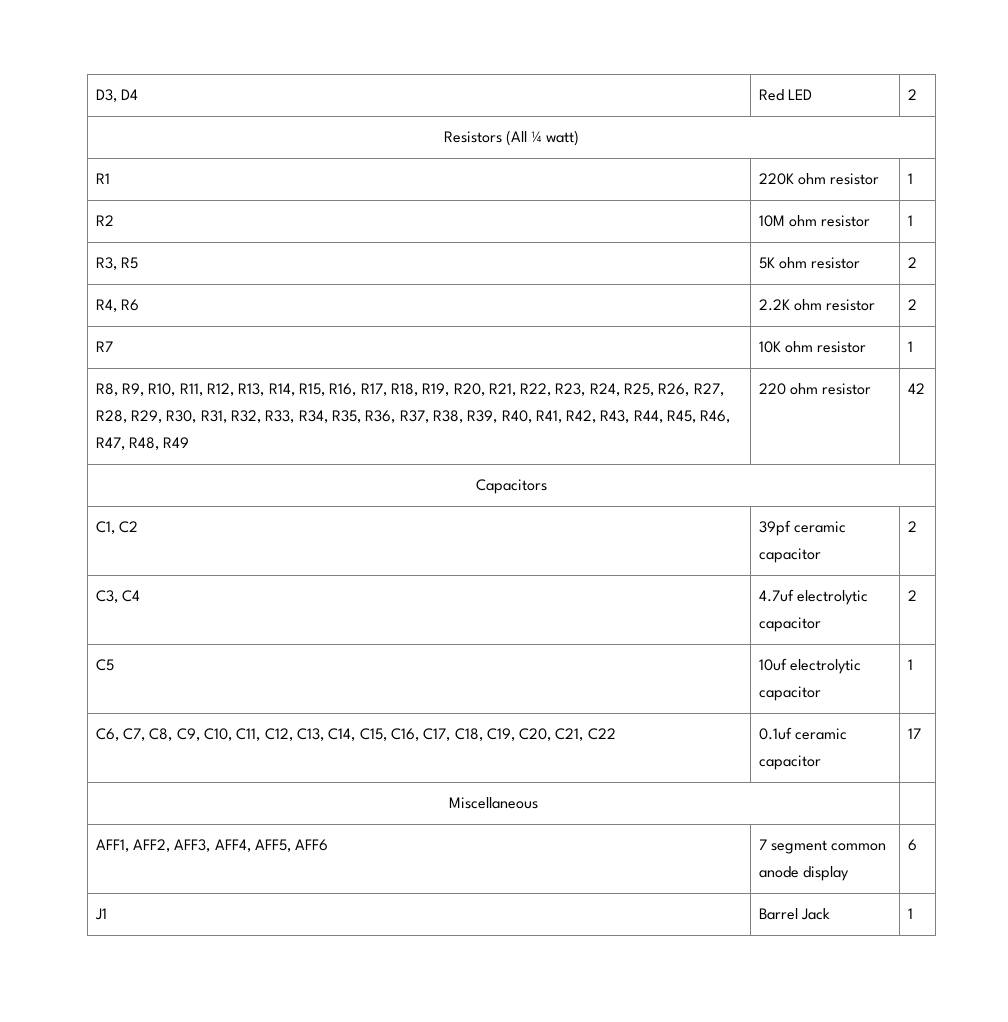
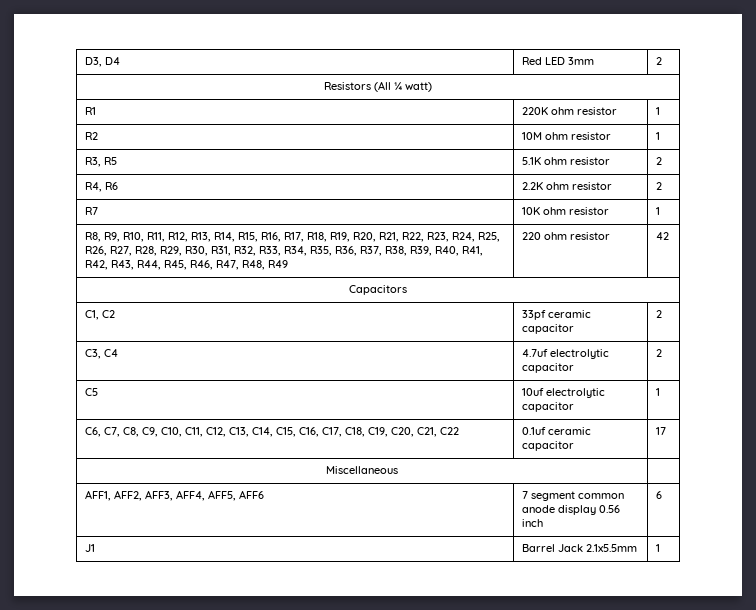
- D3, D4 | Red LED | 2
+ D3, D4 | Red LED 3mm | 2
- R3, R5 | 5K ohm resistor | 2
+ R3, R5 | 5.1K ohm resistor | 2
- C1, C2 | 39pf ceramic capacitor | 2
+ C1, C2 | 33pf ceramic capacitor | 2
- AFF1, AFF2, AFF3, AFF4, AFF5, AFF6 | 7 segment common anode display | 6
+ AFF1, AFF2, AFF3, AFF4, AFF5, AFF6 | 7 segment common anode display 0.56 inch | 6
- J1 | Barrel Jack | 1
+ J1 | Barrel Jack 2.1x5.5mm | 1

